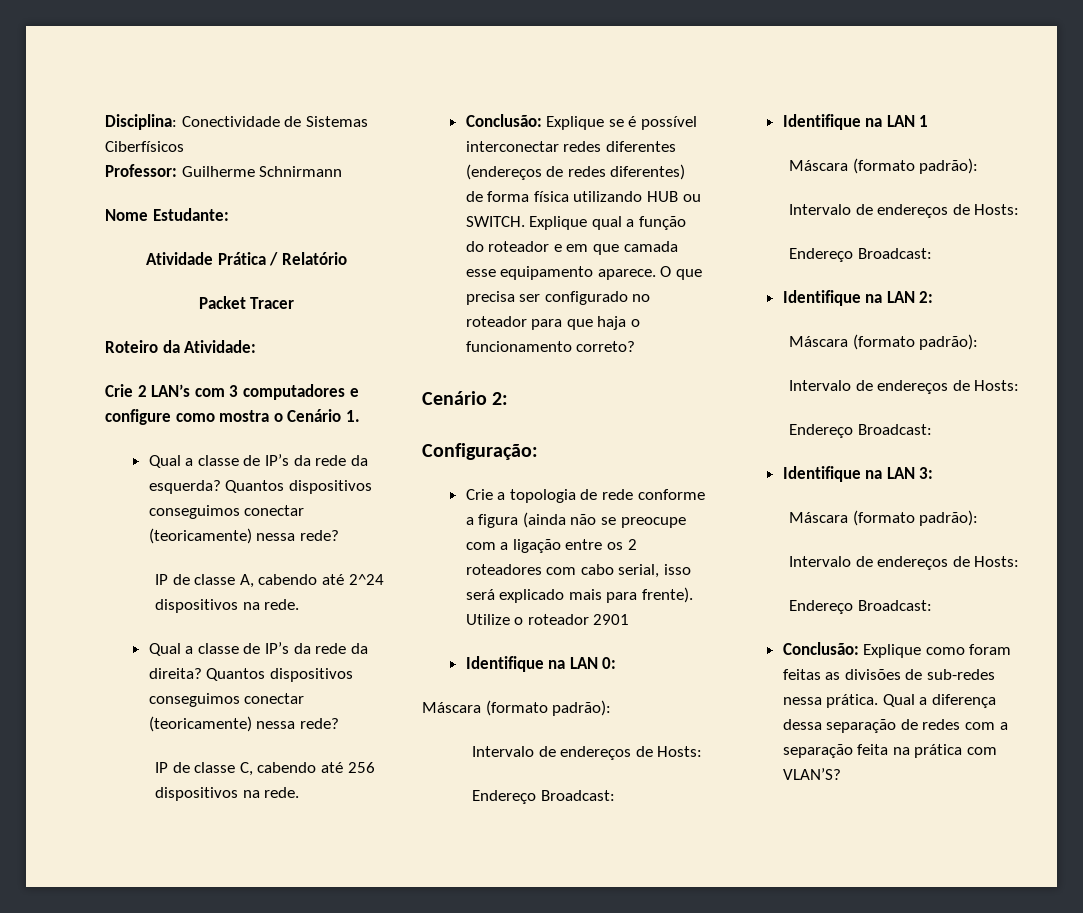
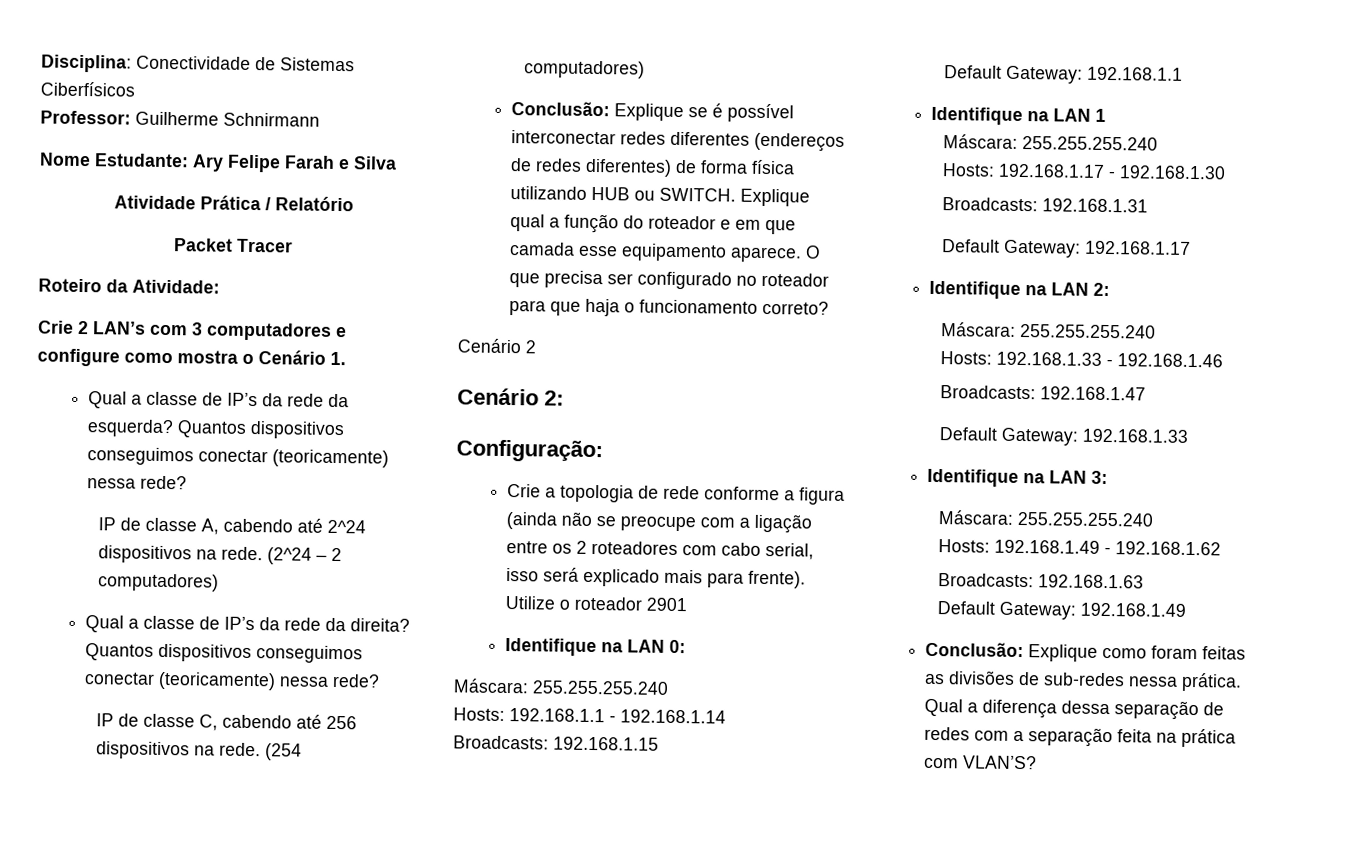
- Nome Estudante:
+ Nome Estudante: Ary Felipe Farah e Silva
+ (2^24 – 2 computadores)
+ (254 computadores)
+ Cenário 2
  Identifique na LAN 0:
- Máscara (formato padrão):
- Intervalo de endereços de Hosts:
- Endereço Broadcast:
+ Máscara: 255.255.255.240
+ Hosts: 192.168.1.1 - 192.168.1.14
+ Broadcasts: 192.168.1.15
+ Default Gateway: 192.168.1.1
  Identifique na LAN 1
- Máscara (formato padrão):
- Intervalo de endereços de Hosts:
- Endereço Broadcast:
+ Máscara: 255.255.255.240
+ Hosts: 192.168.1.17 - 192.168.1.30
+ Broadcasts: 192.168.1.31
+ Default Gateway: 192.168.1.17
  Identifique na LAN 2:
- Máscara (formato padrão):
- Intervalo de endereços de Hosts:
- Endereço Broadcast:
+ Máscara: 255.255.255.240
+ Hosts: 192.168.1.33 - 192.168.1.46
+ Broadcasts: 192.168.1.47
+ Default Gateway: 192.168.1.33
  Identifique na LAN 3:
- Máscara (formato padrão):
- Intervalo de endereços de Hosts:
- Endereço Broadcast:
+ Máscara: 255.255.255.240
+ Hosts: 192.168.1.49 - 192.168.1.62
+ Broadcasts: 192.168.1.63
+ Default Gateway: 192.168.1.49

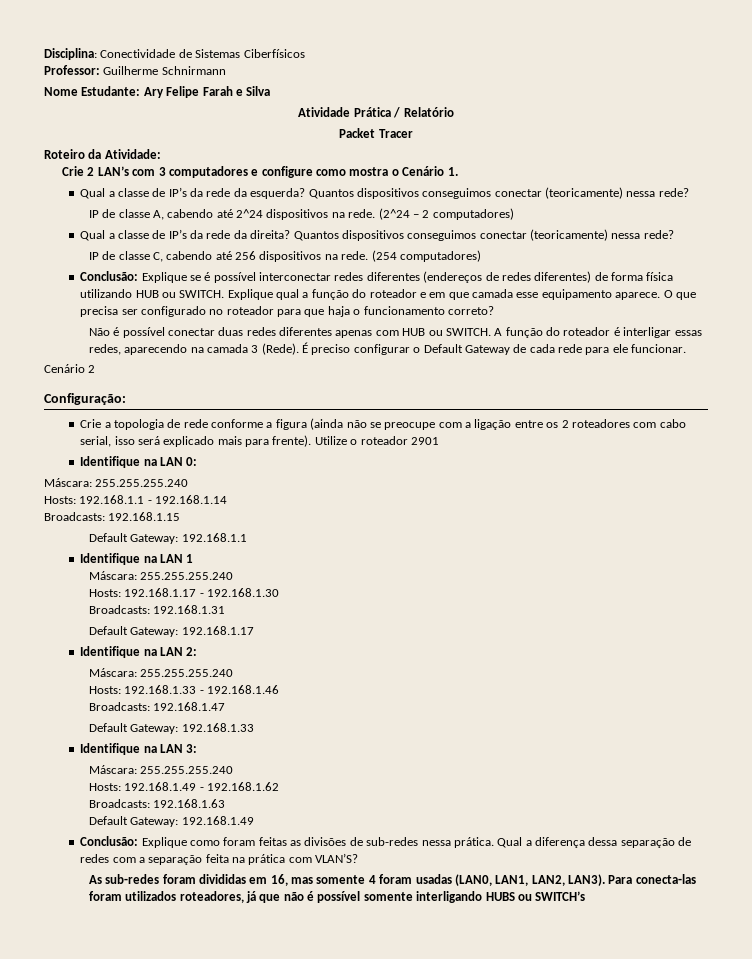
+ Não é possível conectar duas redes diferentes apenas com HUB ou SWITCH. A função do roteador é interligar essas redes, aparecendo na camada 3 (Rede). É preciso configurar o Default Gateway de cada rede para ele funcionar.
- Cenário 2:
+ As sub-redes foram divididas em 16, mas somente 4 foram usadas (LAN0, LAN1, LAN2, LAN3). Para conecta-las foram utilizados roteadores, já que não é possível somente interligando HUBS ou SWITCH’s

